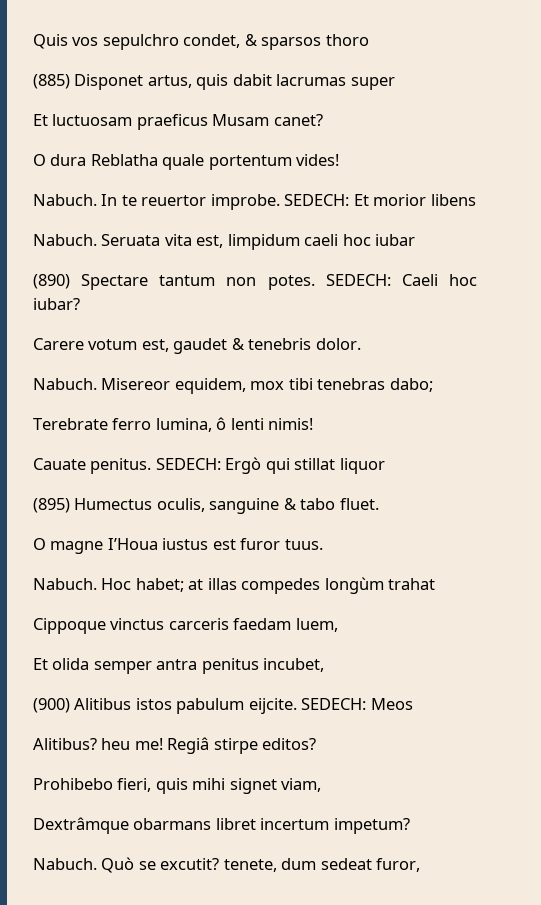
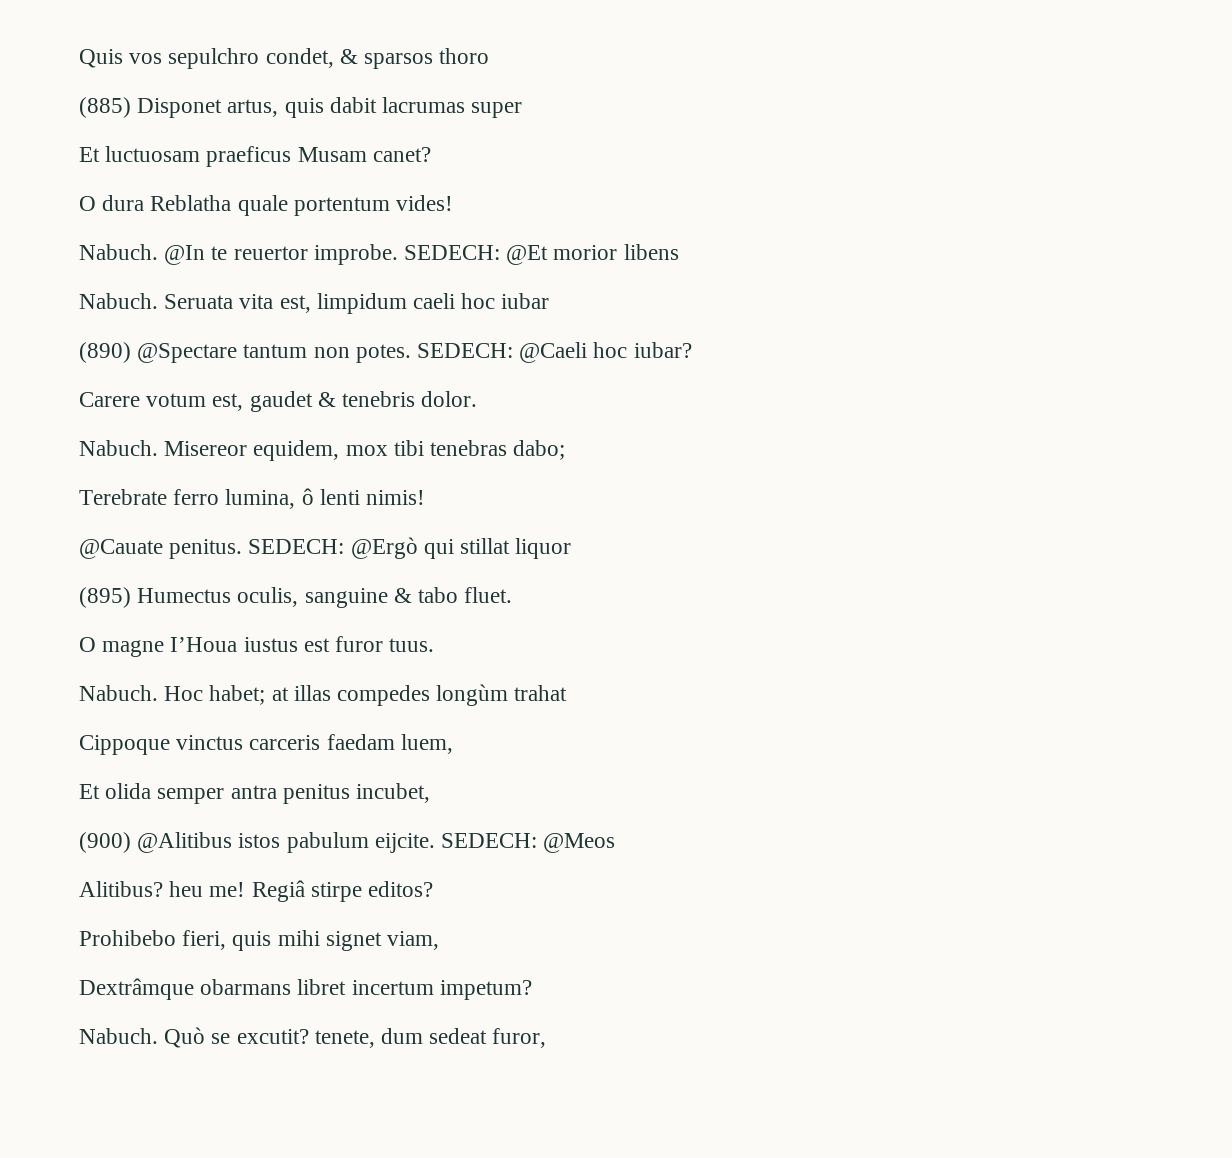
- In te reuertor improbe.
+ @In te reuertor improbe.
- SEDECH: Et morior libens
+ SEDECH: @Et morior libens
- (890) Spectare tantum non potes.
+ (890) @Spectare tantum non potes.
- SEDECH: Caeli hoc iubar?
+ SEDECH: @Caeli hoc iubar?
- Cauate penitus.
+ @Cauate penitus.
- SEDECH: Ergò qui stillat liquor
+ SEDECH: @Ergò qui stillat liquor
- (900) Alitibus istos pabulum eijcite.
+ (900) @Alitibus istos pabulum eijcite.
- SEDECH: Meos
+ SEDECH: @Meos

